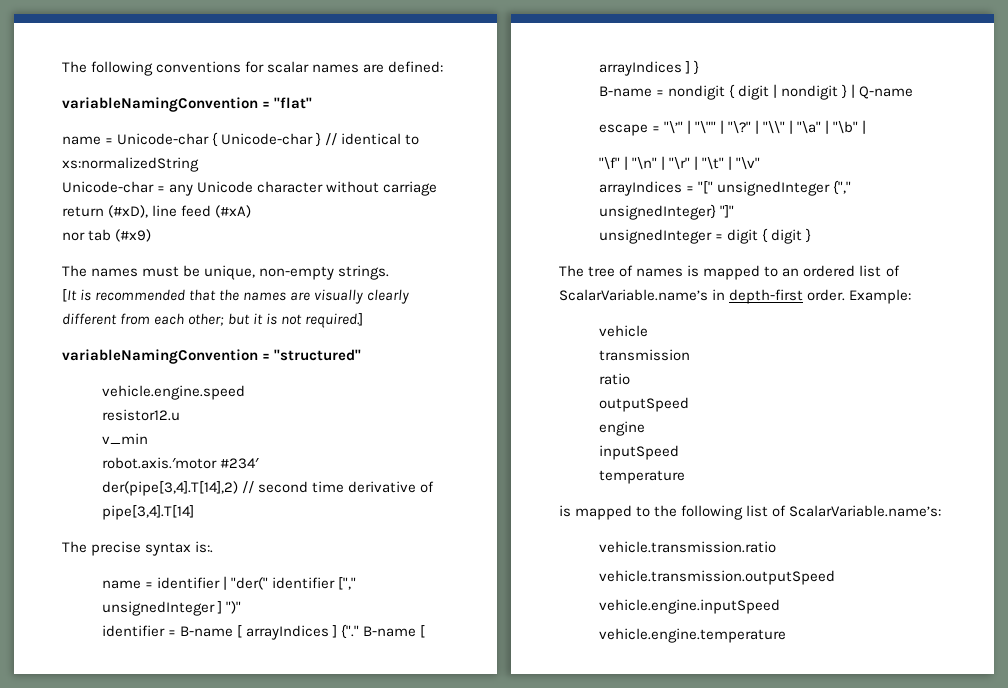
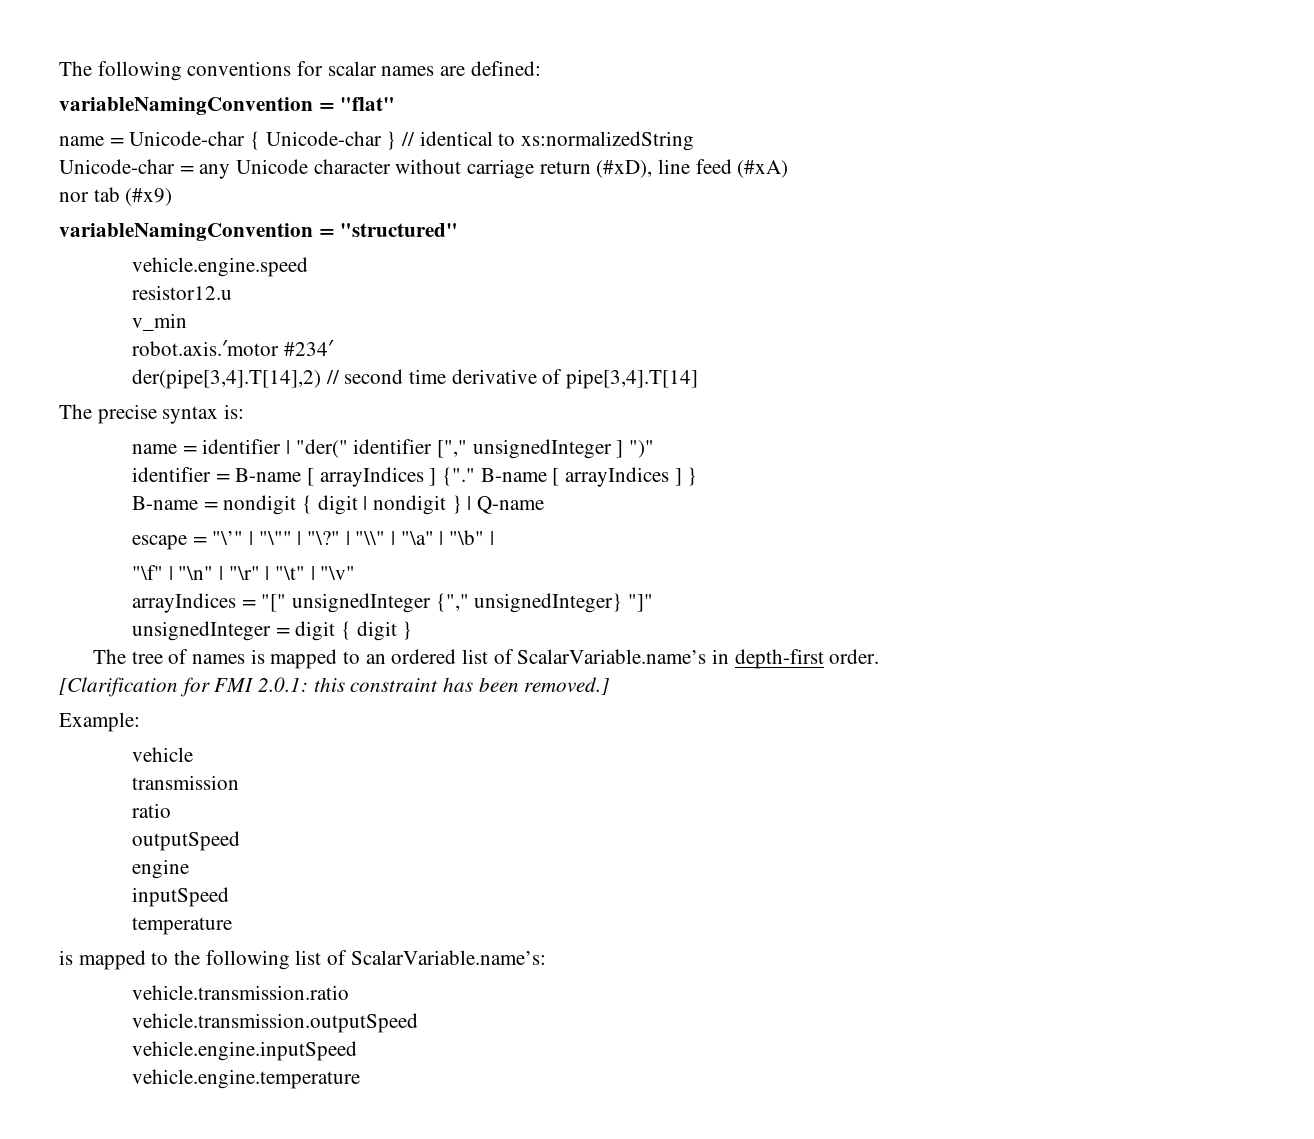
- The names must be unique, non-empty strings.
- [It is recommended that the names are visually clearly different from each other; but it is not required.]
- The precise syntax is:.
+ The precise syntax is:
- The tree of names is mapped to an ordered list of ScalarVariable.name’s in depth-first order. Example:
+ The tree of names is mapped to an ordered list of ScalarVariable.name’s in depth-first order.
+ [Clarification for FMI 2.0.1: this constraint has been removed.]
+ Example:

